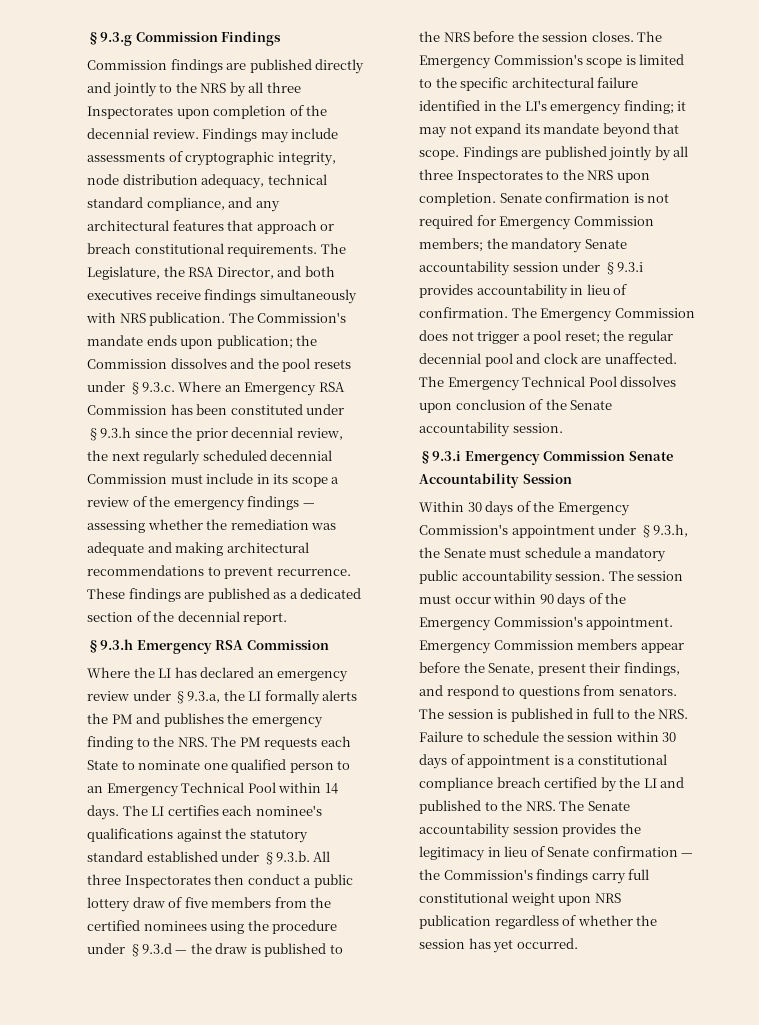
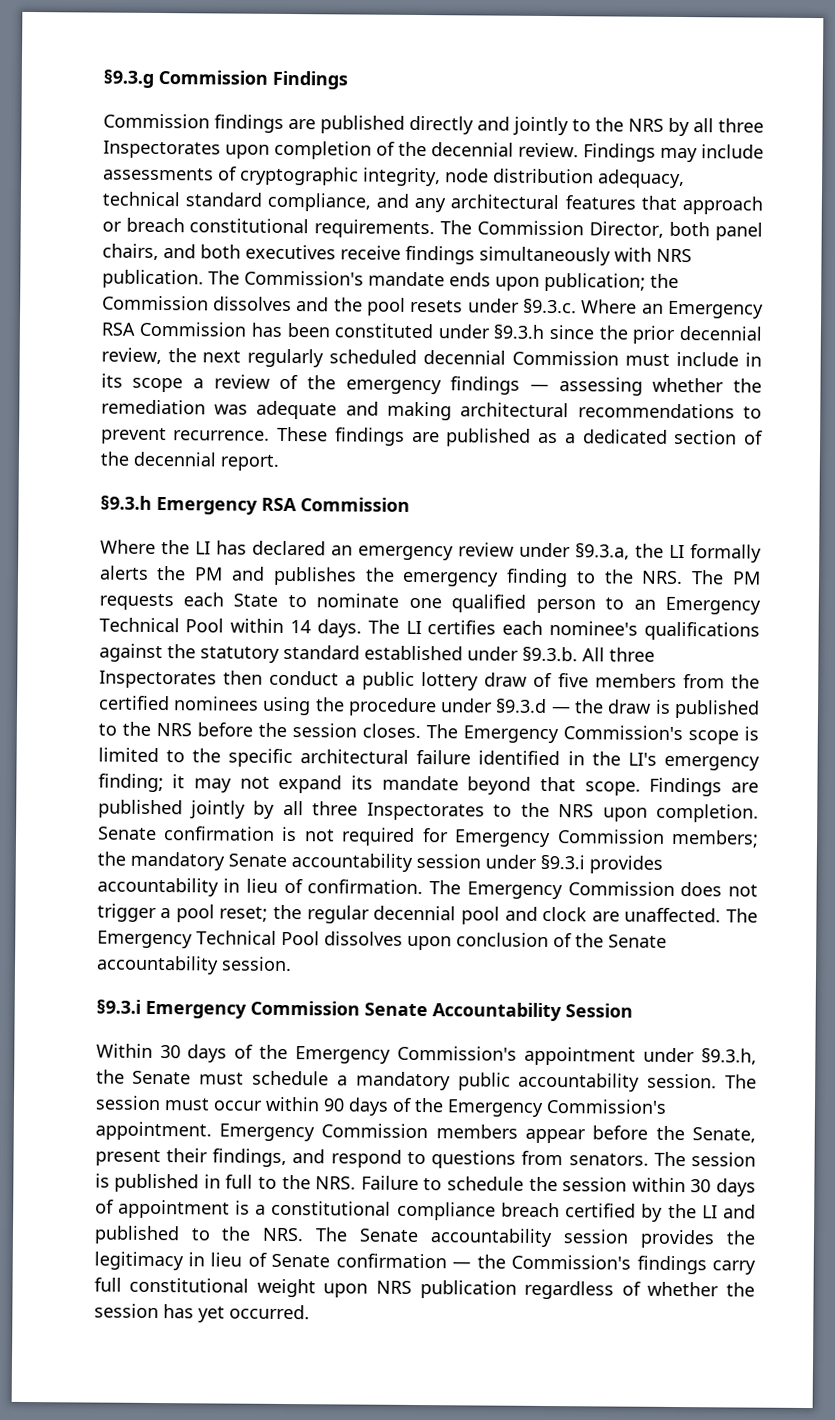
- The Legislature, the RSA Director, and both executives receive findings simultaneously with NRS publication.
+ The Commission Director, both panel chairs, and both executives receive findings simultaneously with NRS publication.

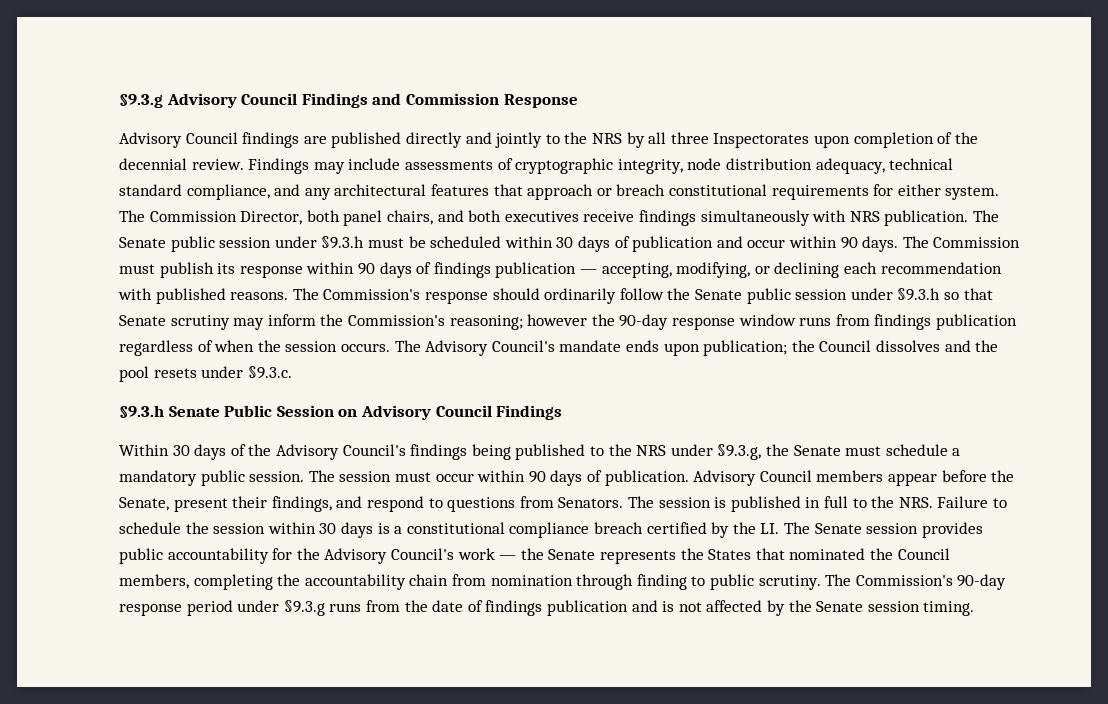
- §9.3.g Commission Findings
- Commission findings are published directly and jointly to the NRS by all three Inspectorates upon completion of the decennial review.
+ §9.3.g Advisory Council Findings and Commission Response
+ Advisory Council findings are published directly and jointly to the NRS by all three Inspectorates upon completion of the decennial review.
- Findings may include assessments of cryptographic integrity, node distribution adequacy, technical standard compliance, and any architectural features that approach or breach constitutional requirements.
+ Findings may include assessments of cryptographic integrity, node distribution adequacy, technical standard compliance, and any architectural features that approach or breach constitutional requirements for either system.
- The Commission's mandate ends upon publication; the Commission dissolves and the pool resets under §9.3.c. Where an Emergency RSA Commission has been constituted under §9.3.h since the prior decennial review, the next regularly scheduled decennial Commission must include in its scope a review of the emergency findings — assessing whether the remediation was adequate and making architectural recommendations to prevent recurrence. These findings are published as a dedicated section of the decennial report.
- §9.3.h Emergency RSA Commission
- Where the LI has declared an emergency review under §9.3.a, the LI formally alerts the PM and publishes the emergency finding to the NRS. The PM requests each State to nominate one qualified person to an Emergency Technical Pool within 14 days. The LI certifies each nominee's qualifications against the statutory standard established under §9.3.b. All three Inspectorates then conduct a public lottery draw of five members from the certified nominees using the procedure under §9.3.d — the draw is published to the NRS before the session closes. The Emergency Commission's scope is limited to the specific architectural failure identified in the LI's emergency finding; it may not expand its mandate beyond that scope. Findings are published jointly by all three Inspectorates to the NRS upon completion. Senate confirmation is not required for Emergency Commission members; the mandatory Senate accountability session under §9.3.i provides accountability in lieu of confirmation. The Emergency Commission does not trigger a pool reset; the regular decennial pool and clock are unaffected. The Emergency Technical Pool dissolves upon conclusion of the Senate accountability session.
- §9.3.i Emergency Commission Senate Accountability Session
+ The Senate public session under §9.3.h must be scheduled within 30 days of publication and occur within 90 days. The Commission must publish its response within 90 days of findings publication — accepting, modifying, or declining each recommendation with published reasons. The Commission's response should ordinarily follow the Senate public session under §9.3.h so that Senate scrutiny may inform the Commission's reasoning; however the 90-day response window runs from findings publication regardless of when the session occurs. The Advisory Council's mandate ends upon publication; the Council dissolves and the pool resets under §9.3.c.
+ §9.3.h Senate Public Session on Advisory Council Findings
- Within 30 days of the Emergency Commission's appointment under §9.3.h, the Senate must schedule a mandatory public accountability session.
+ Within 30 days of the Advisory Council's findings being published to the NRS under §9.3.g, the Senate must schedule a mandatory public session.
- The session must occur within 90 days of the Emergency Commission's appointment. Emergency Commission members appear before the Senate, present their findings, and respond to questions from senators.
+ The session must occur within 90 days of publication. Advisory Council members appear before the Senate, present their findings, and respond to questions from Senators.
- The session is published in full to the NRS. Failure to schedule the session within 30 days of appointment is a constitutional compliance breach certified by the LI and published to the NRS. The Senate accountability session provides the legitimacy in lieu of Senate confirmation — the Commission's findings carry full constitutional weight upon NRS publication regardless of whether the session has yet occurred.
+ The session is published in full to the NRS. Failure to schedule the session within 30 days is a constitutional compliance breach certified by the LI. The Senate session provides public accountability for the Advisory Council's work — the Senate represents the States that nominated the Council members, completing the accountability chain from nomination through finding to public scrutiny. The Commission's 90-day response period under §9.3.g runs from the date of findings publication and is not affected by the Senate session timing.

